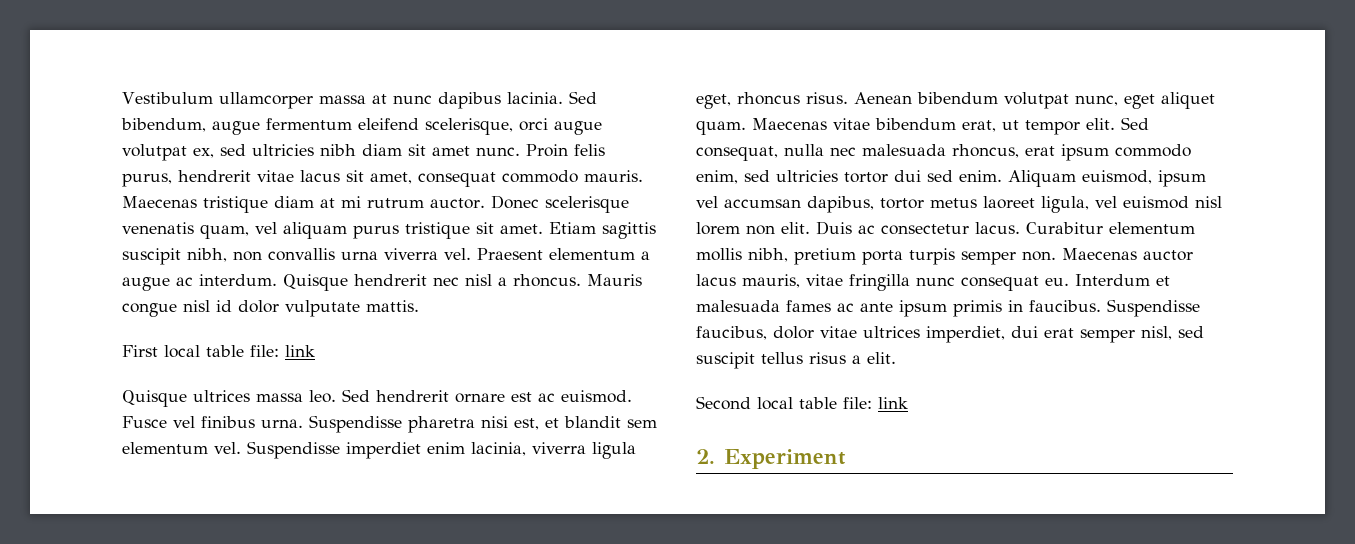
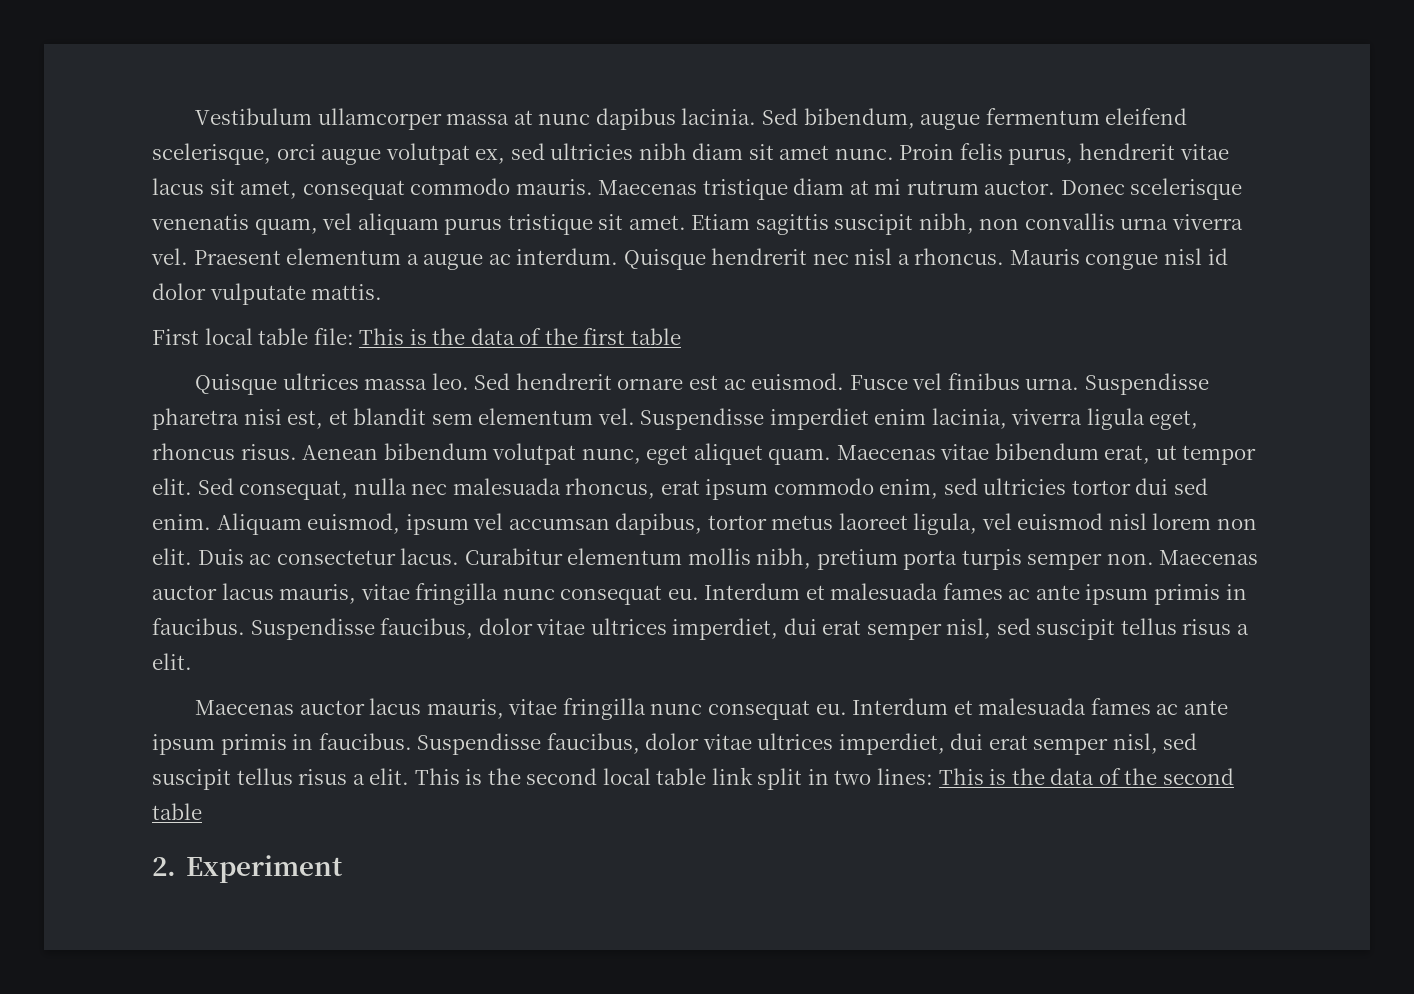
- First local table file: link
+ First local table file: This is the data of the first table
- Second local table file: link
+ Maecenas auctor lacus mauris, vitae fringilla nunc consequat eu. Interdum et malesuada fames ac ante ipsum primis in faucibus. Suspendisse faucibus, dolor vitae ultrices imperdiet, dui erat semper nisl, sed suscipit tellus risus a elit. This is the second local table link split in two lines: This is the data of the second table

